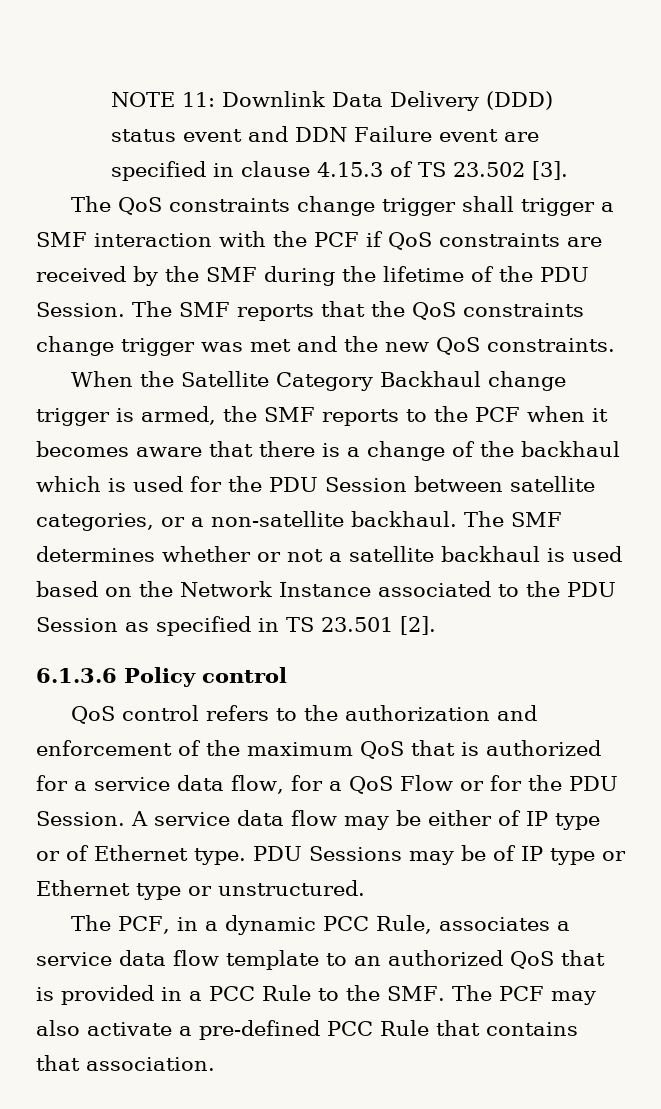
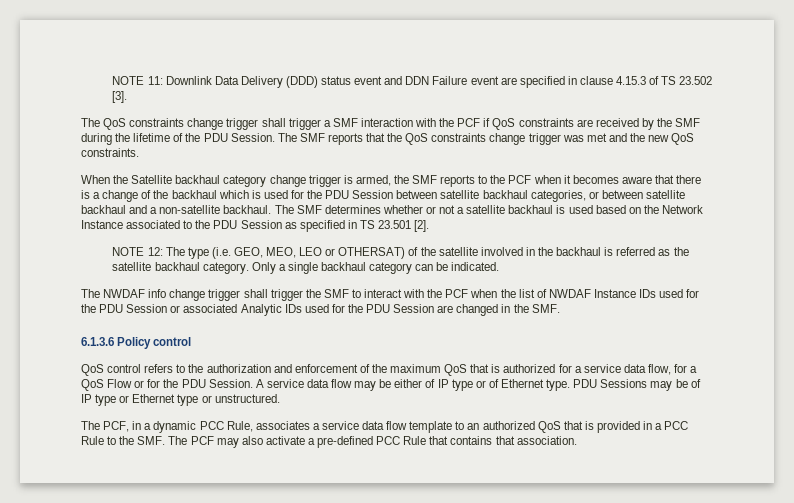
- When the Satellite Category Backhaul change trigger is armed, the SMF reports to the PCF when it becomes aware that there is a change of the backhaul which is used for the PDU Session between satellite categories, or a non-satellite backhaul.
+ When the Satellite backhaul category change trigger is armed, the SMF reports to the PCF when it becomes aware that there is a change of the backhaul which is used for the PDU Session between satellite backhaul categories, or between satellite backhaul and a non-satellite backhaul.
+ NOTE 12: The type (i.e. GEO, MEO, LEO or OTHERSAT) of the satellite involved in the backhaul is referred as the satellite backhaul category. Only a single backhaul category can be indicated.
+ The NWDAF info change trigger shall trigger the SMF to interact with the PCF when the list of NWDAF Instance IDs used for the PDU Session or associated Analytic IDs used for the PDU Session are changed in the SMF.

